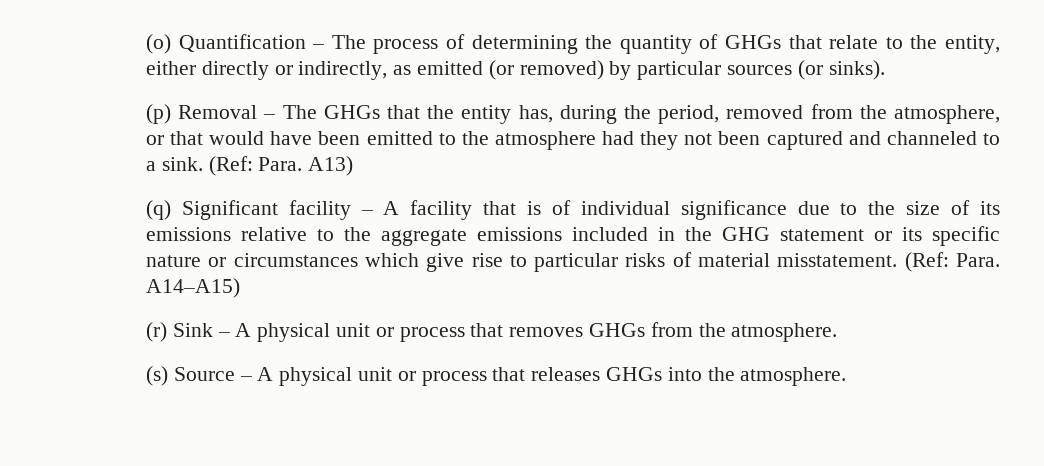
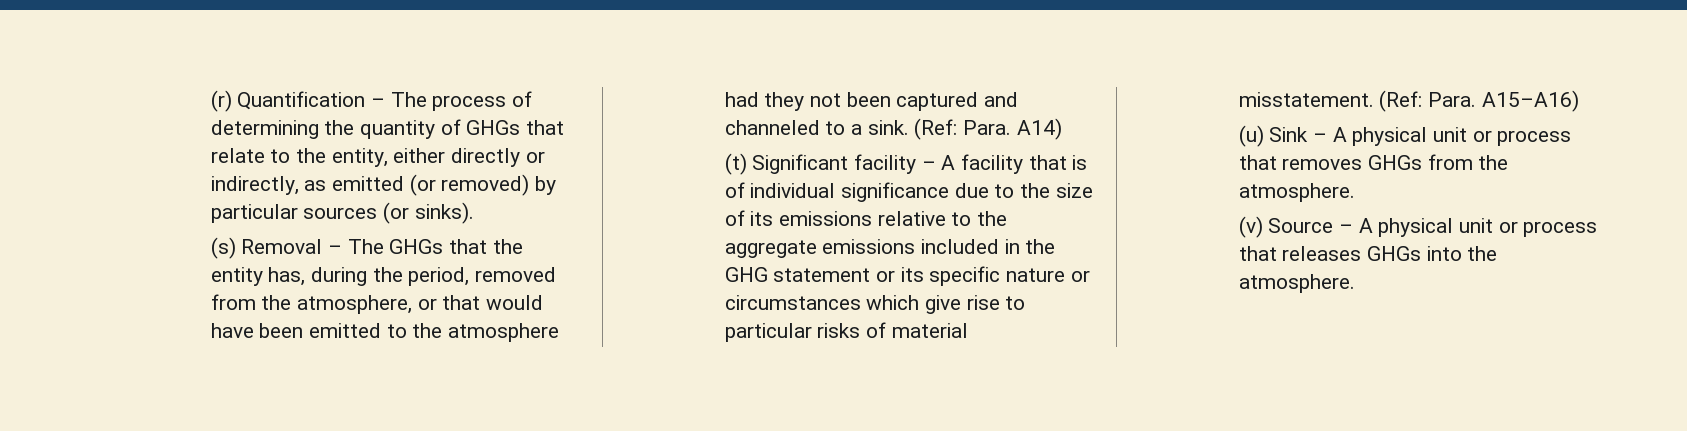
- (o) Quantification – The process of determining the quantity of GHGs that relate to the entity, either directly or indirectly, as emitted (or removed) by particular sources (or sinks).
+ (r) Quantification – The process of determining the quantity of GHGs that relate to the entity, either directly or indirectly, as emitted (or removed) by particular sources (or sinks).
- (p) Removal – The GHGs that the entity has, during the period, removed from the atmosphere, or that would have been emitted to the atmosphere had they not been captured and channeled to a sink.
+ (s) Removal – The GHGs that the entity has, during the period, removed from the atmosphere, or that would have been emitted to the atmosphere had they not been captured and channeled to a sink.
- (Ref: Para. A13)
- (q) Significant facility – A facility that is of individual significance due to the size of its emissions relative to the aggregate emissions included in the GHG statement or its specific nature or circumstances which give rise to particular risks of material misstatement.
+ (Ref: Para. A14)
+ (t) Significant facility – A facility that is of individual significance due to the size of its emissions relative to the aggregate emissions included in the GHG statement or its specific nature or circumstances which give rise to particular risks of material misstatement.
- (Ref: Para. A14–A15)
- (r) Sink – A physical unit or process that removes GHGs from the atmosphere.
+ (Ref: Para. A15–A16)
+ (u) Sink – A physical unit or process that removes GHGs from the atmosphere.
- (s) Source – A physical unit or process that releases GHGs into the atmosphere.
+ (v) Source – A physical unit or process that releases GHGs into the atmosphere.

